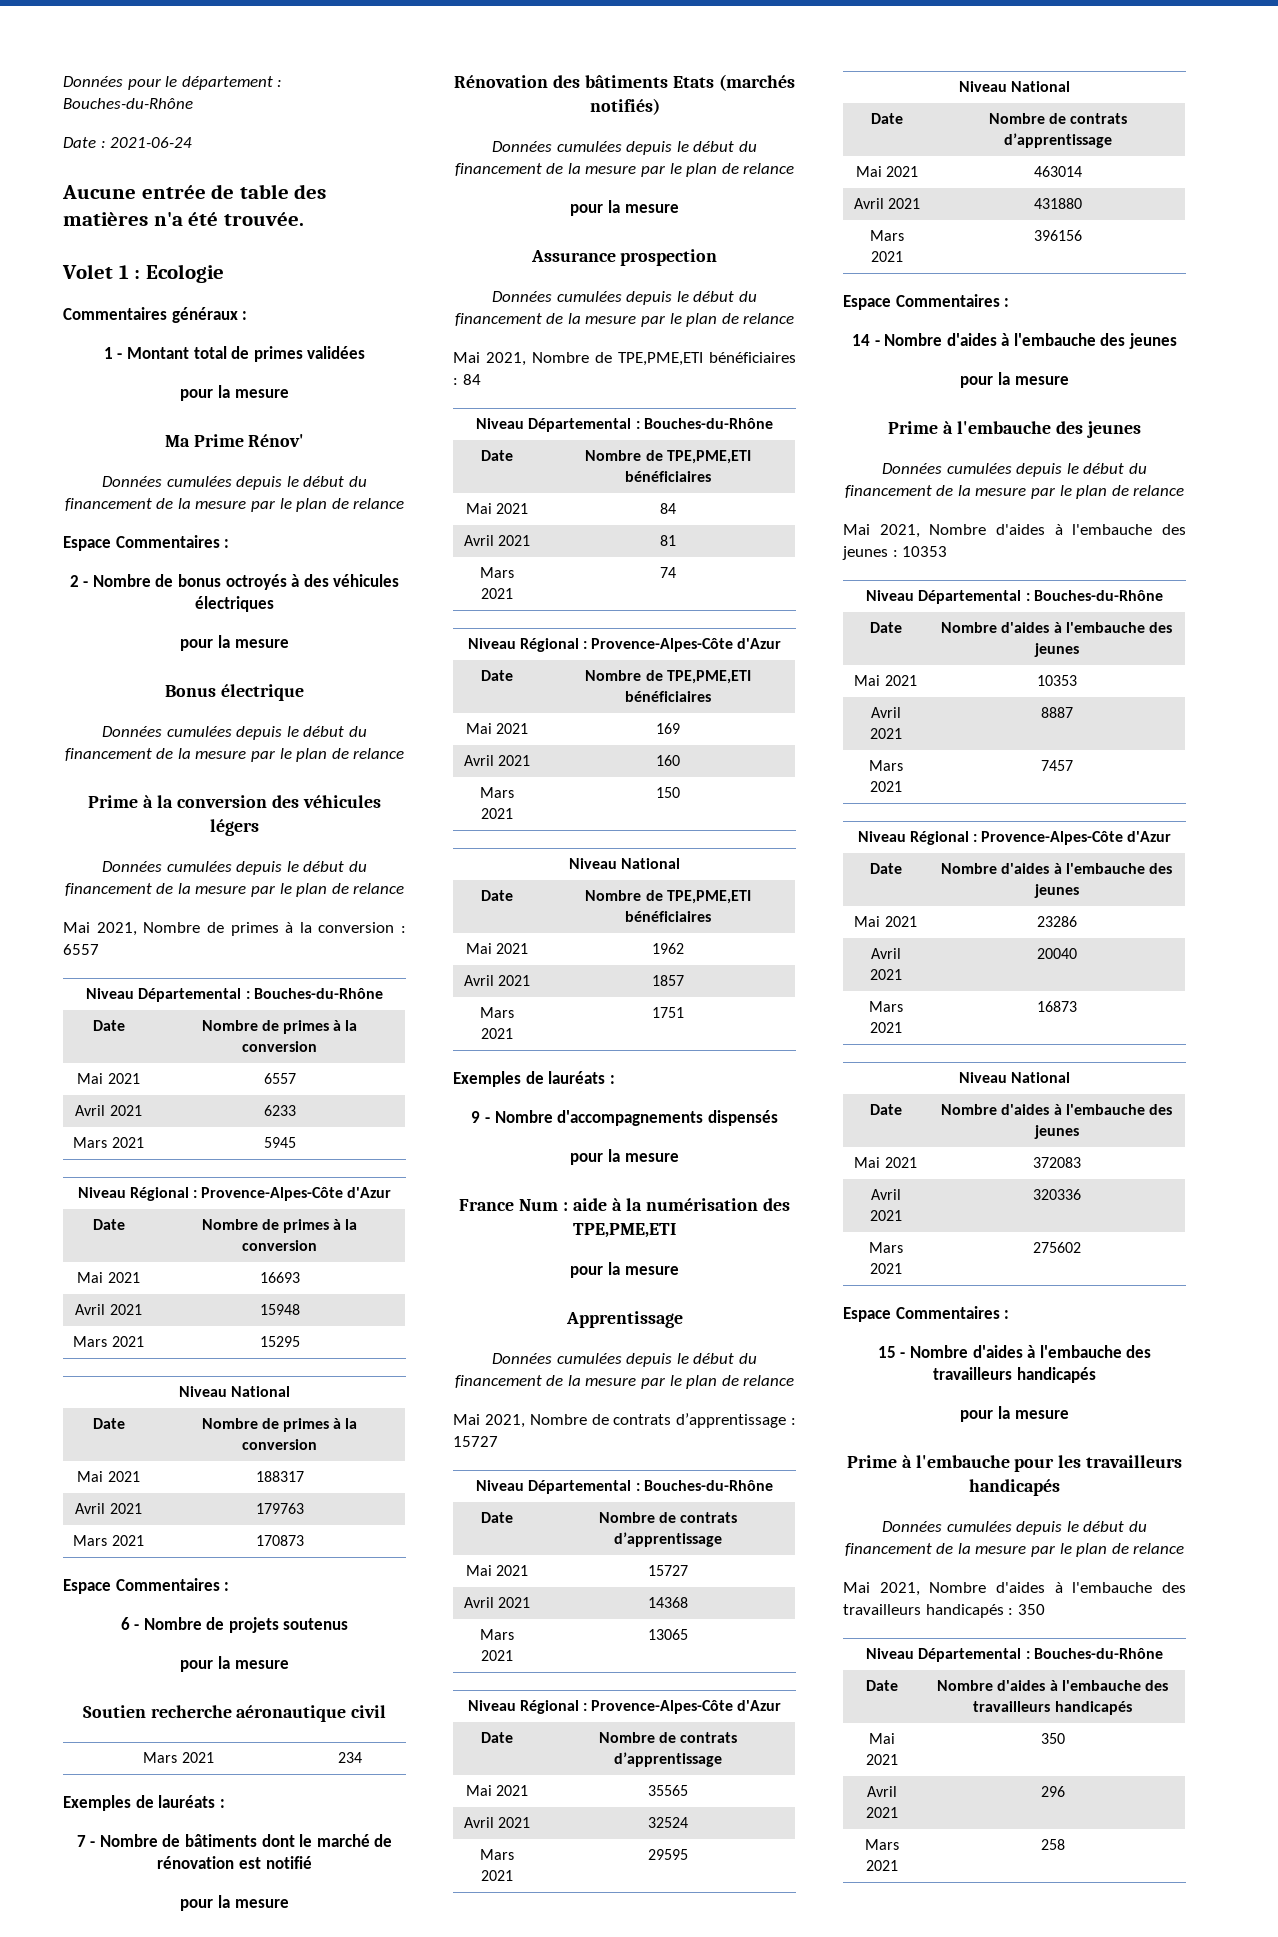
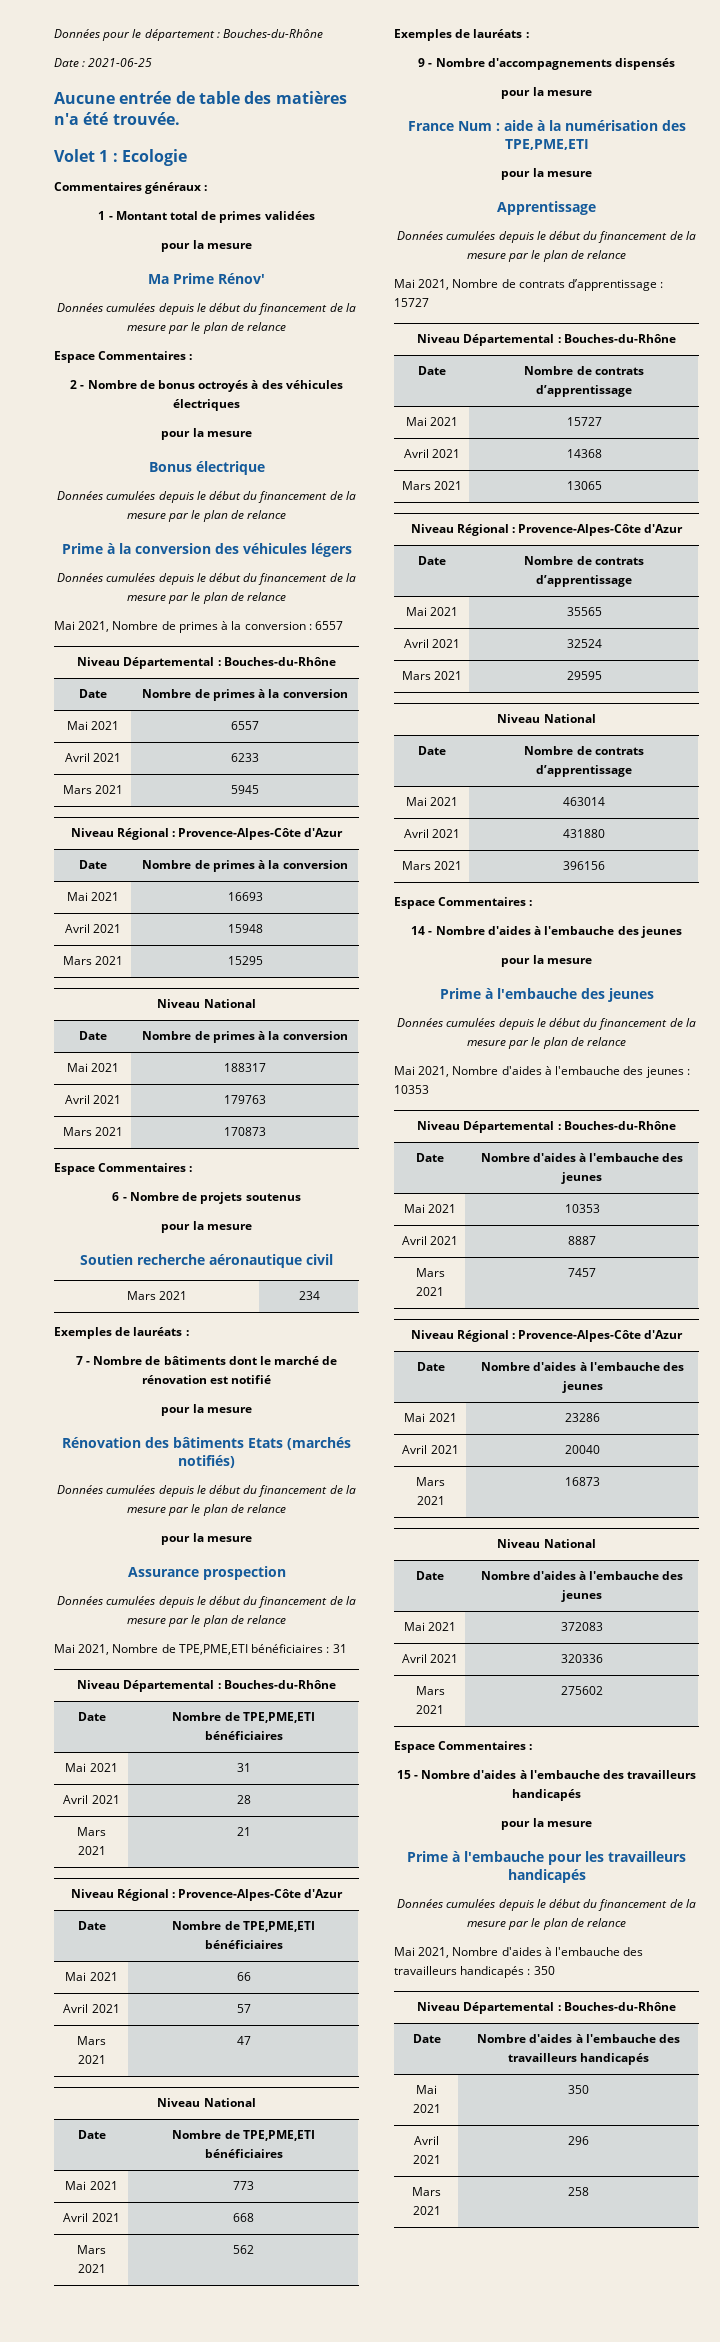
- Date : 2021-06-24
+ Date : 2021-06-25
- Mai 2021, Nombre de TPE,PME,ETI bénéficiaires : 84
+ Mai 2021, Nombre de TPE,PME,ETI bénéficiaires : 31
- Mai 2021 | 84
- Avril 2021 | 81
- Mars 2021 | 74
+ Mai 2021 | 31
+ Avril 2021 | 28
+ Mars 2021 | 21
- Mai 2021 | 169
- Avril 2021 | 160
- Mars 2021 | 150
+ Mai 2021 | 66
+ Avril 2021 | 57
+ Mars 2021 | 47
- Mai 2021 | 1962
- Avril 2021 | 1857
- Mars 2021 | 1751
+ Mai 2021 | 773
+ Avril 2021 | 668
+ Mars 2021 | 562

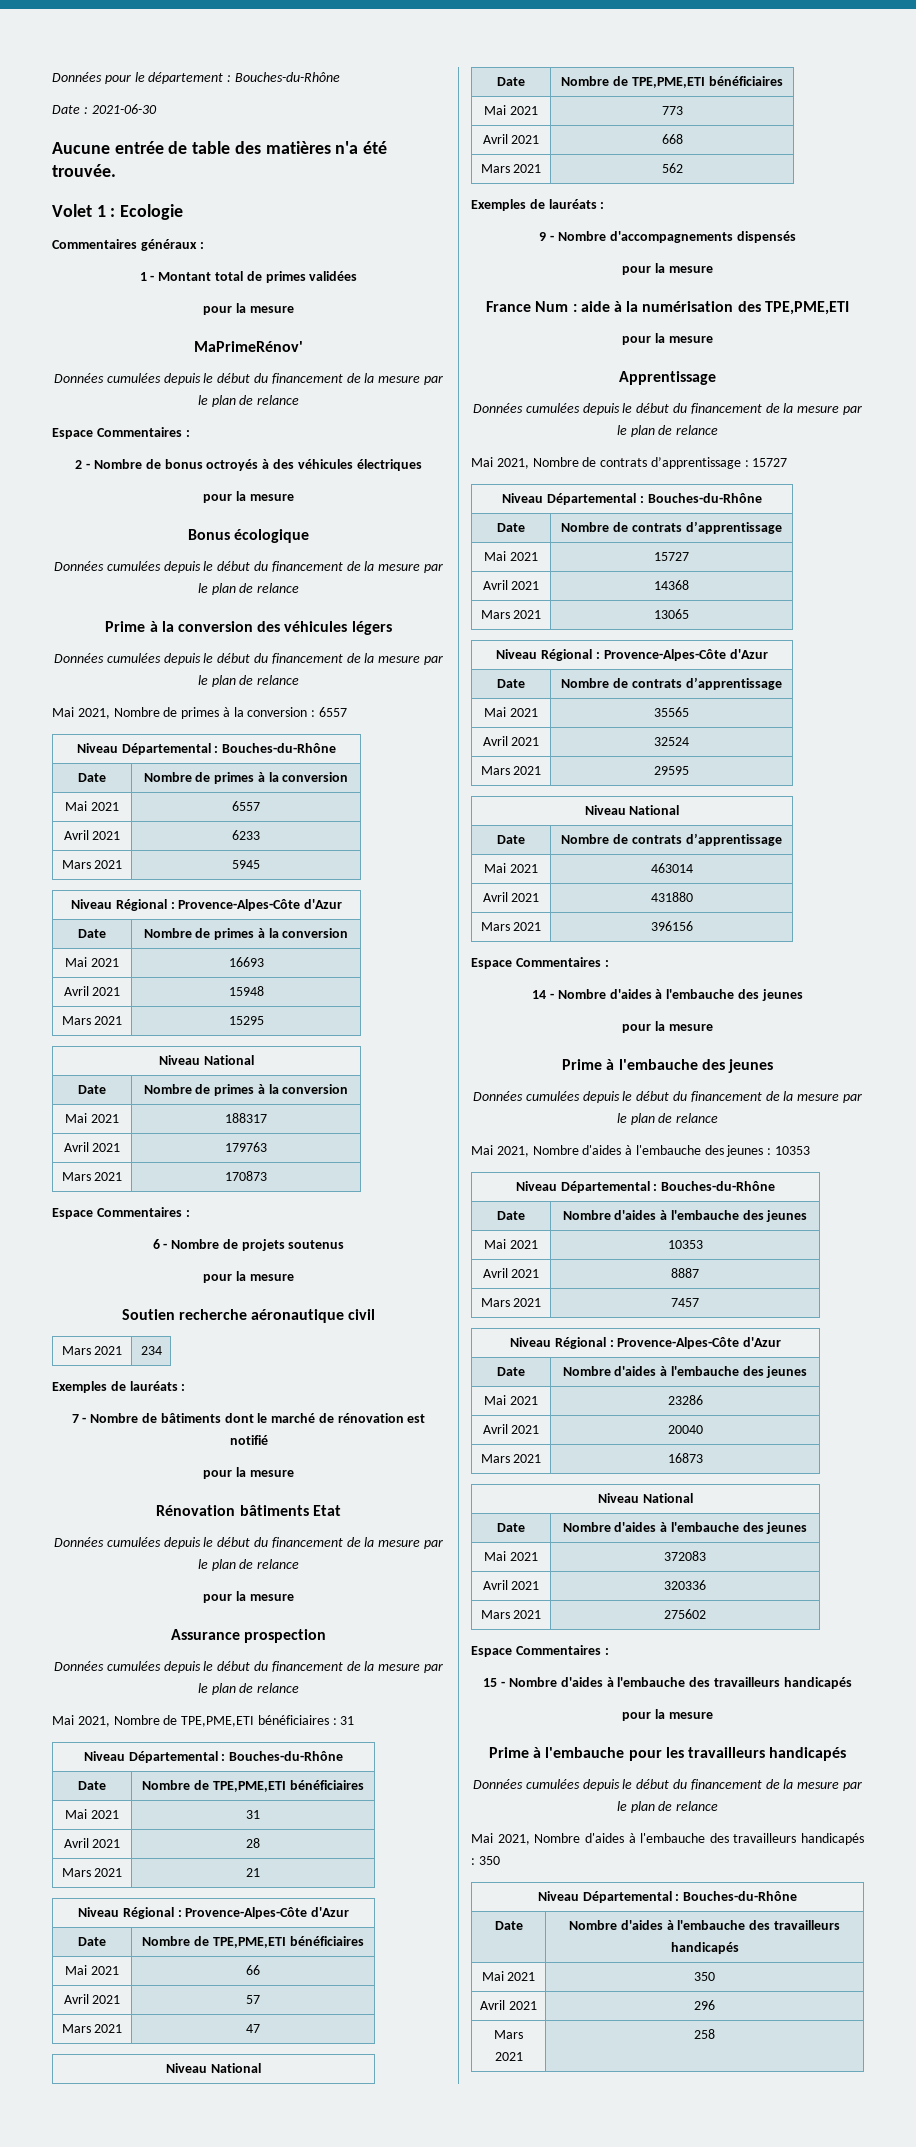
- Date : 2021-06-25
+ Date : 2021-06-30
- Ma Prime Rénov'
+ MaPrimeRénov'
- Bonus électrique
+ Bonus écologique
- Rénovation des bâtiments Etats (marchés notifiés)
+ Rénovation bâtiments Etat

